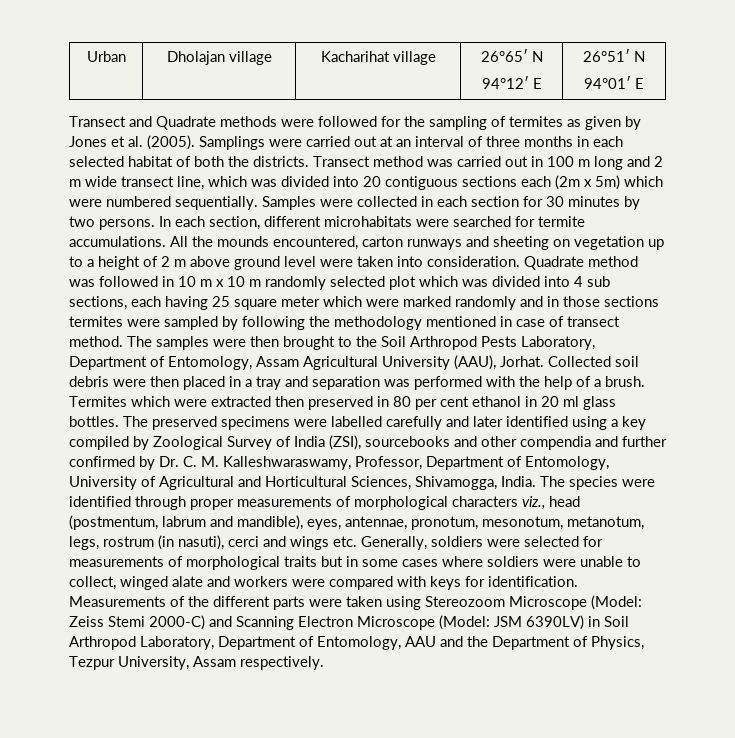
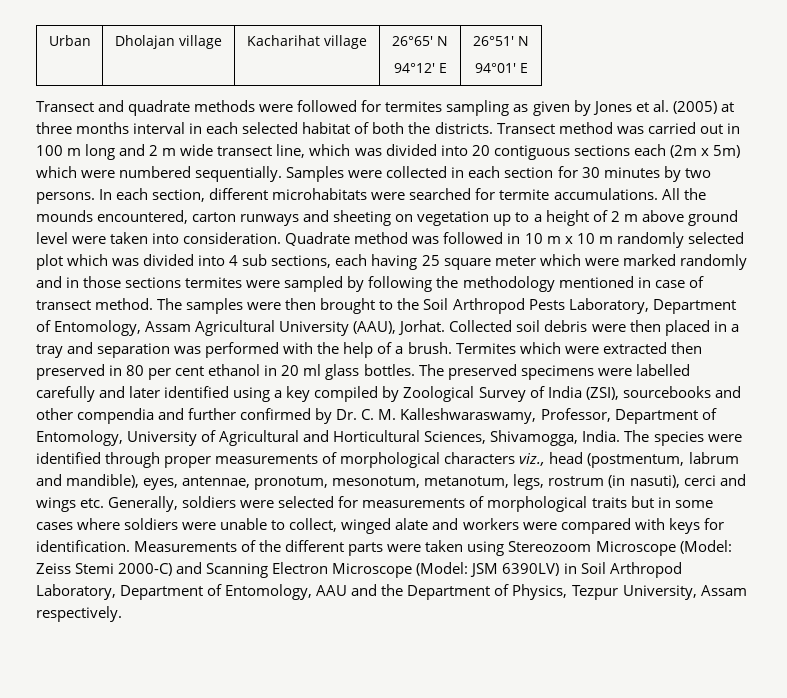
- Transect and Quadrate methods were followed for the sampling of termites as given by Jones et al. (2005). Samplings were carried out at an interval of three months in each selected habitat of both the districts.
+ Transect and quadrate methods were followed for termites sampling as given by Jones et al. (2005) at three months interval in each selected habitat of both the districts.

